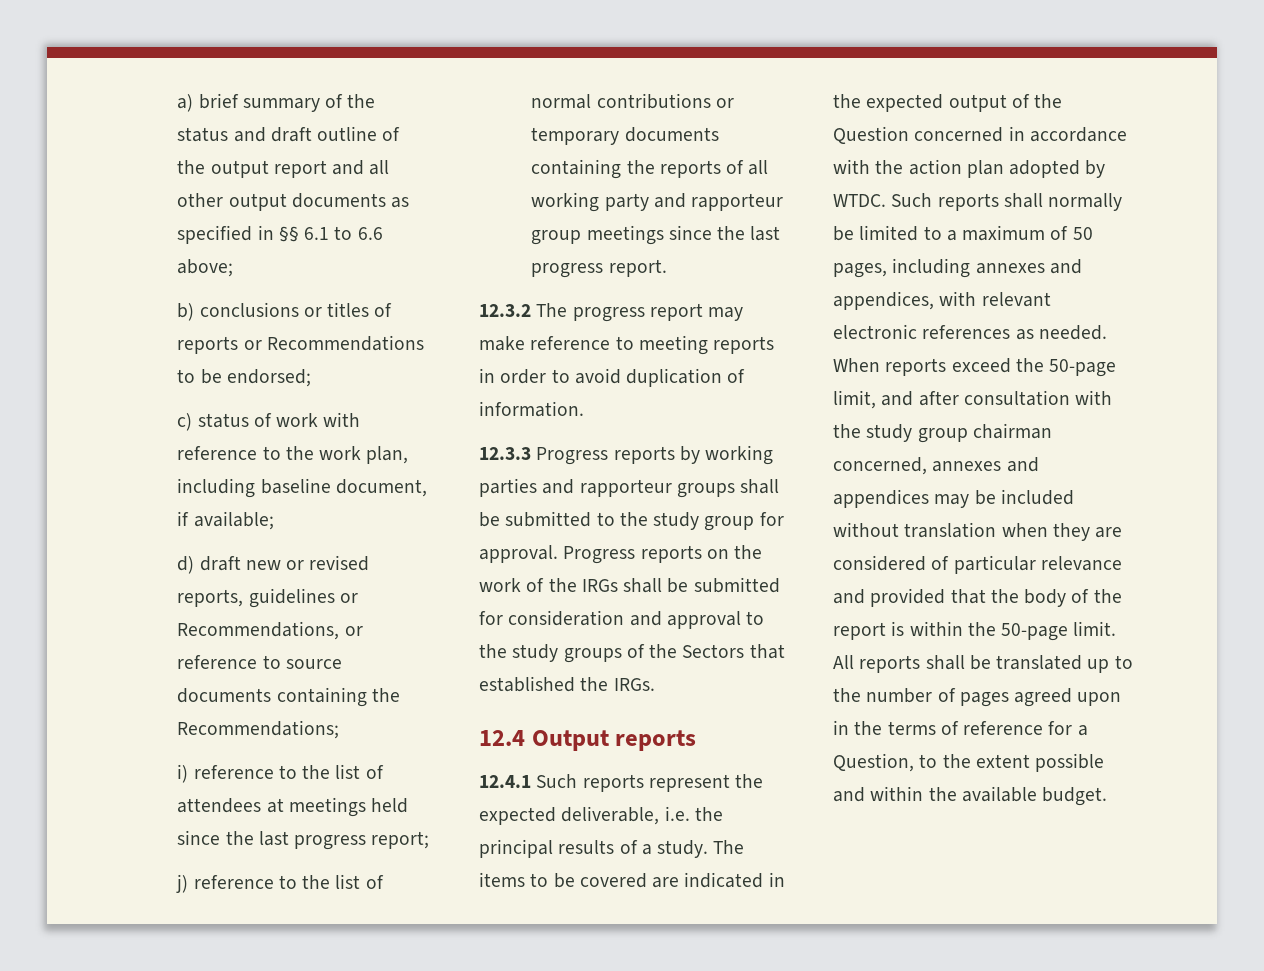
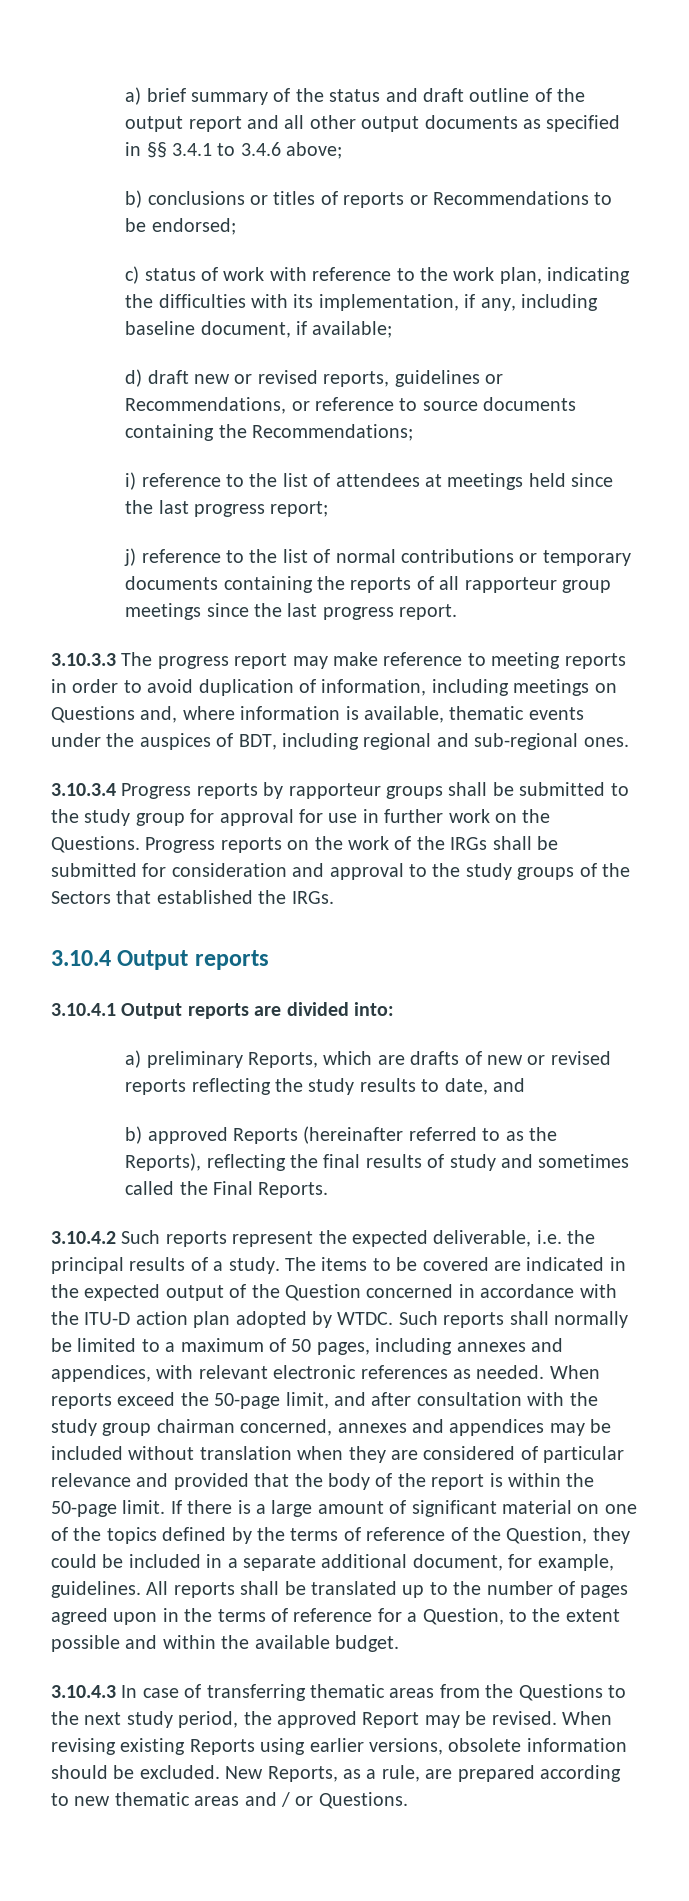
- a) brief summary of the status and draft outline of the output report and all other output documents as specified in §§ 6.1 to 6.6 above;
+ a) brief summary of the status and draft outline of the output report and all other output documents as specified in §§ 3.4.1 to 3.4.6 above;
- c) status of work with reference to the work plan, including baseline document, if available;
+ c) status of work with reference to the work plan, indicating the difficulties with its implementation, if any, including baseline document, if available;
- j) reference to the list of normal contributions or temporary documents containing the reports of all working party and rapporteur group meetings since the last progress report.
+ j) reference to the list of normal contributions or temporary documents containing the reports of all rapporteur group meetings since the last progress report.
- 12.3.2 The progress report may make reference to meeting reports in order to avoid duplication of information.
- 12.3.3 Progress reports by working parties and rapporteur groups shall be submitted to the study group for approval.
+ 3.10.3.3 The progress report may make reference to meeting reports in order to avoid duplication of information, including meetings on Questions and, where information is available, thematic events under the auspices of BDT, including regional and sub-regional ones.
+ 3.10.3.4 Progress reports by rapporteur groups shall be submitted to the study group for approval for use in further work on the Questions.
- 12.4 Output reports
+ 3.10.4 Output reports
- 12.4.1 Such reports represent the expected deliverable, i.e. the principal results of a study.
+ 3.10.4.1 Output reports are divided into:
+ a) preliminary Reports, which are drafts of new or revised reports reflecting the study results to date, and
+ b) approved Reports (hereinafter referred to as the Reports), reflecting the final results of study and sometimes called the Final Reports.
+ 3.10.4.2 Such reports represent the expected deliverable, i.e. the principal results of a study.
- The items to be covered are indicated in the expected output of the Question concerned in accordance with the action plan adopted by WTDC.
+ The items to be covered are indicated in the expected output of the Question concerned in accordance with the ITU-D action plan adopted by WTDC.
+ If there is a large amount of significant material on one of the topics defined by the terms of reference of the Question, they could be included in a separate additional document, for example, guidelines.
+ 3.10.4.3 In case of transferring thematic areas from the Questions to the next study period, the approved Report may be revised. When revising existing Reports using earlier versions, obsolete information should be excluded. New Reports, as a rule, are prepared according to new thematic areas and / or Questions.

